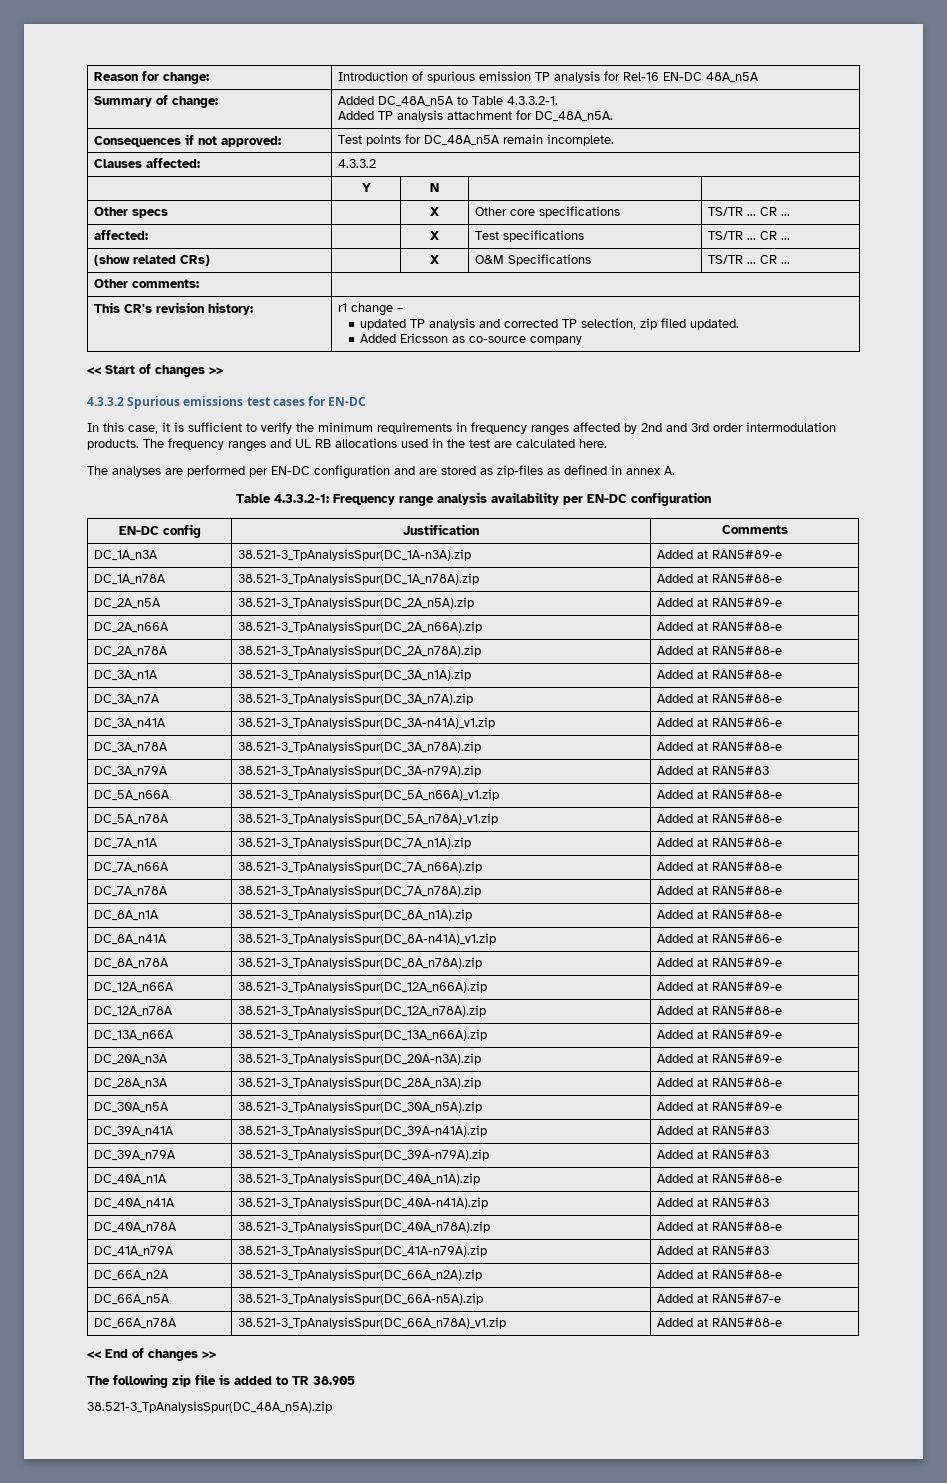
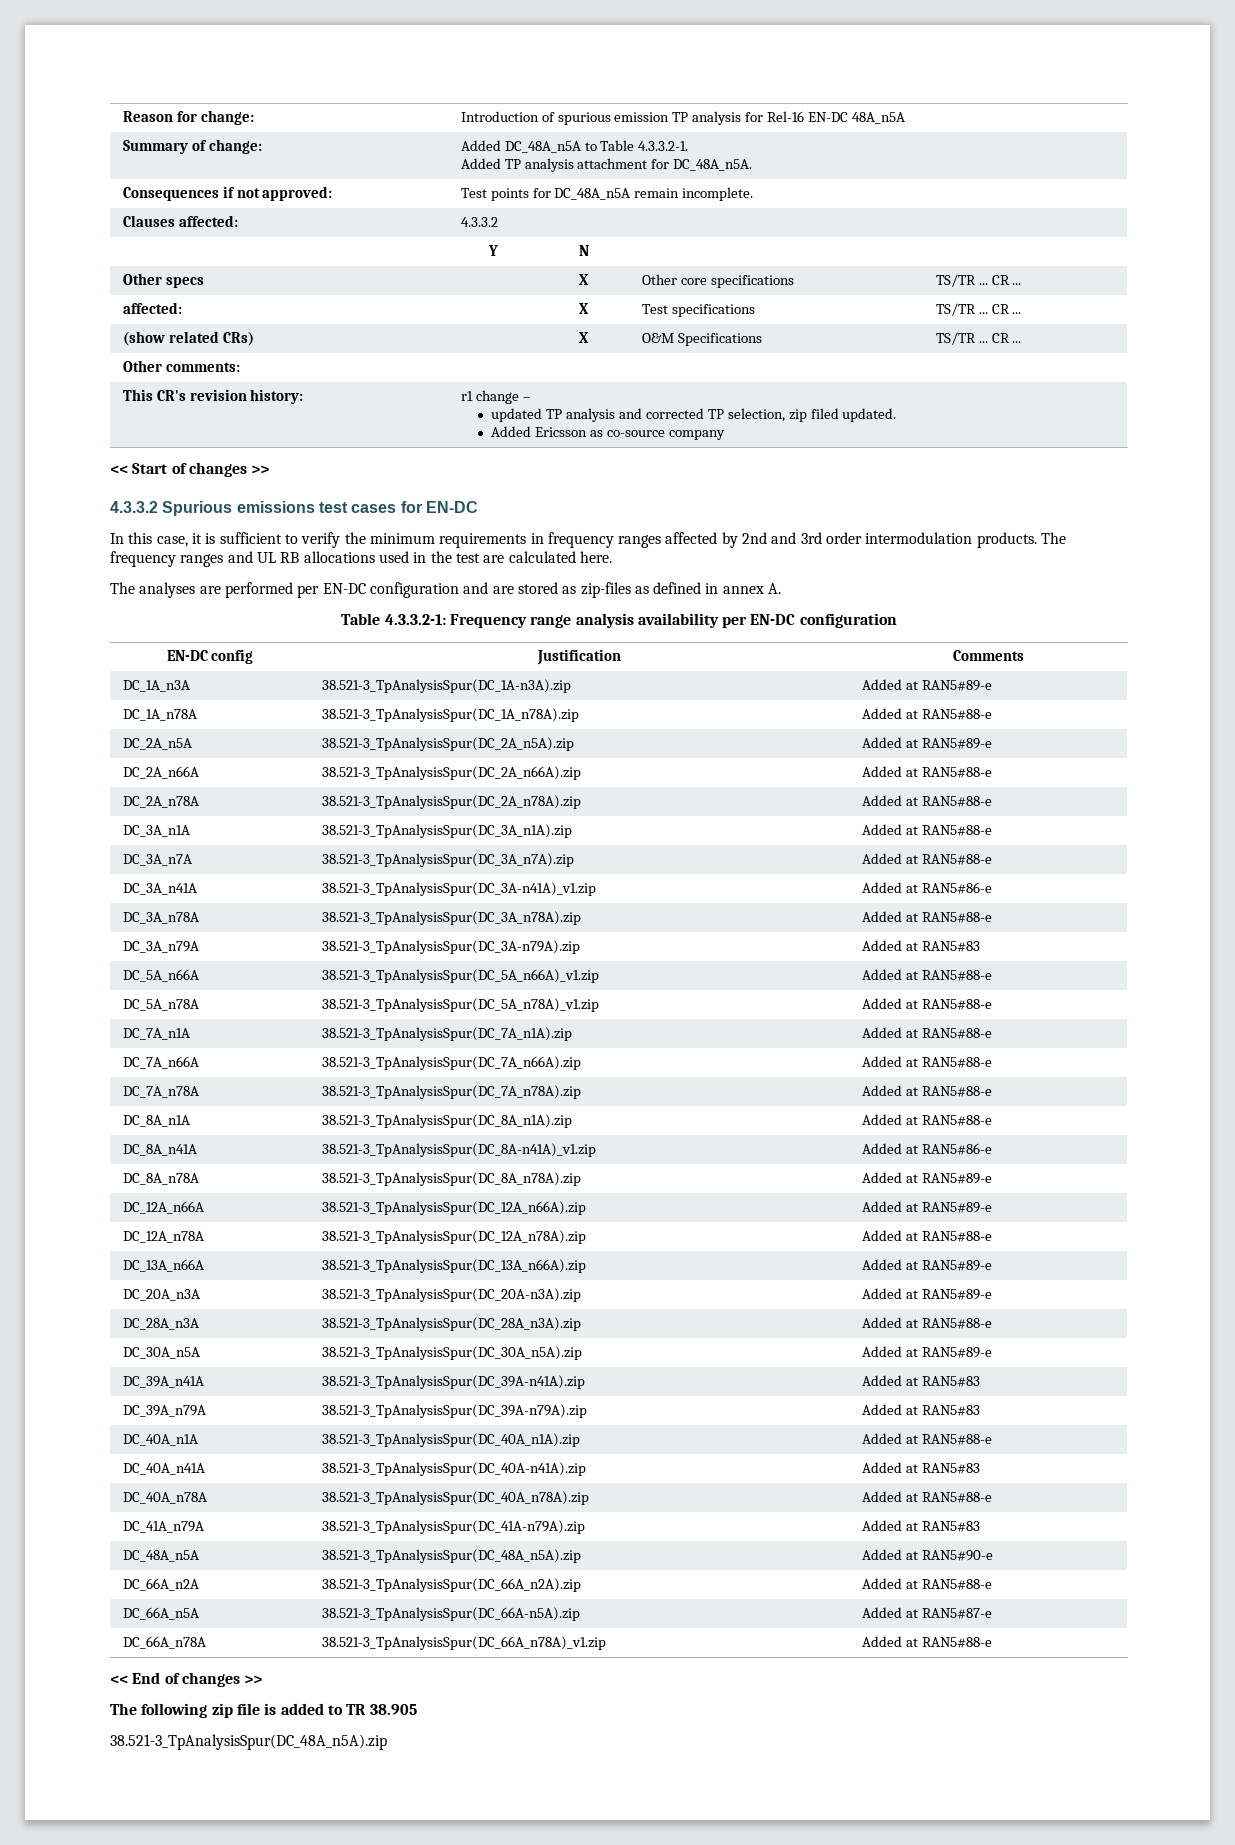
+ DC_48A_n5A | 38.521-3_TpAnalysisSpur(DC_48A_n5A).zip | Added at RAN5#90-e

